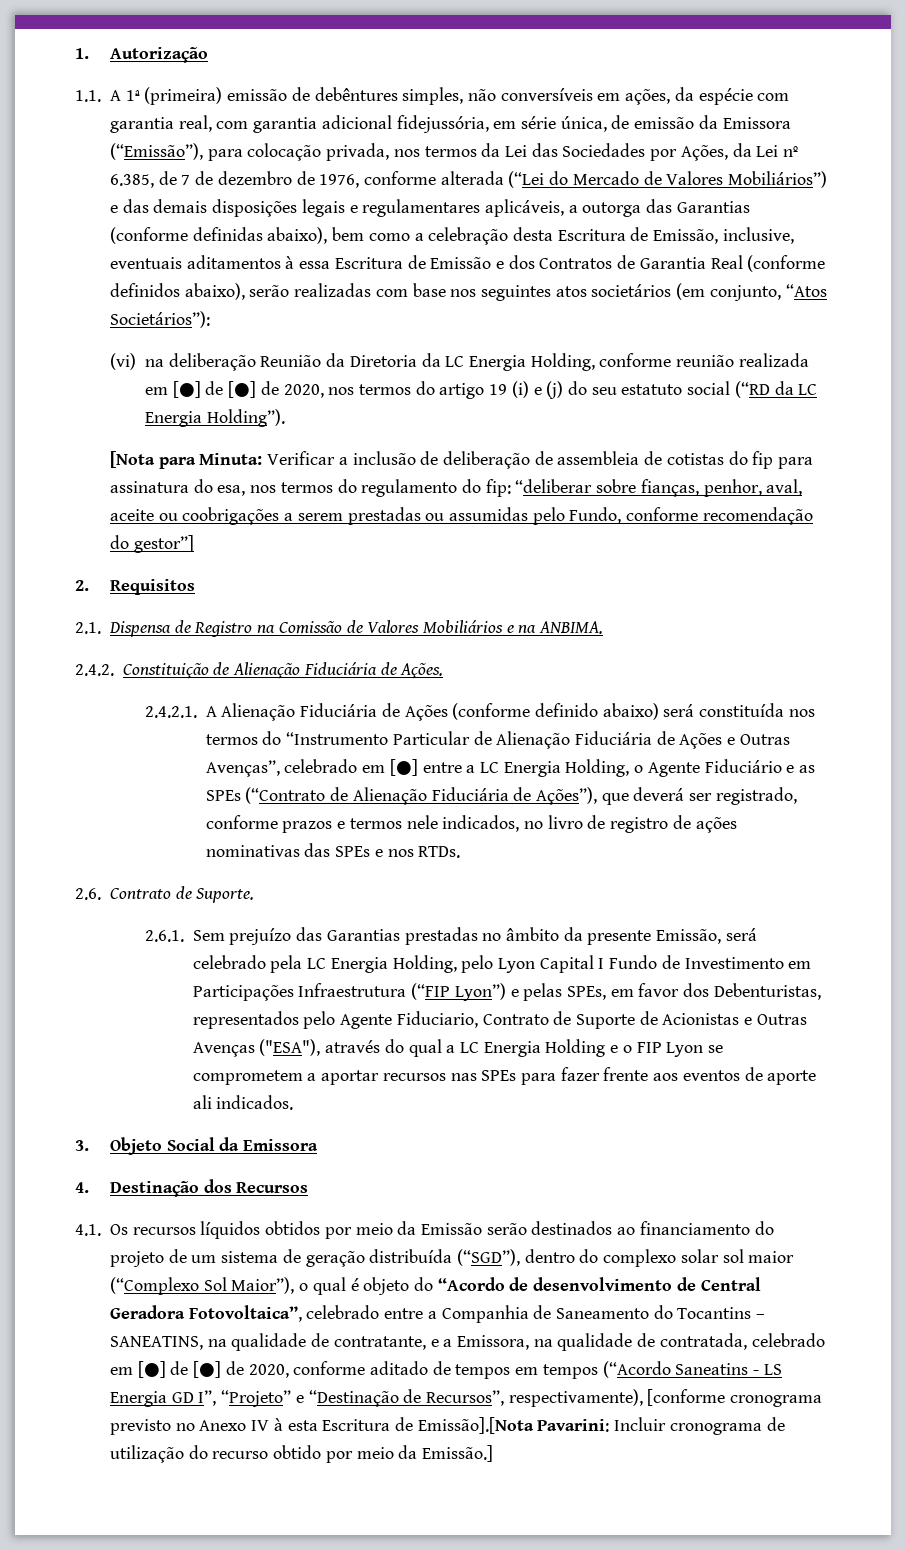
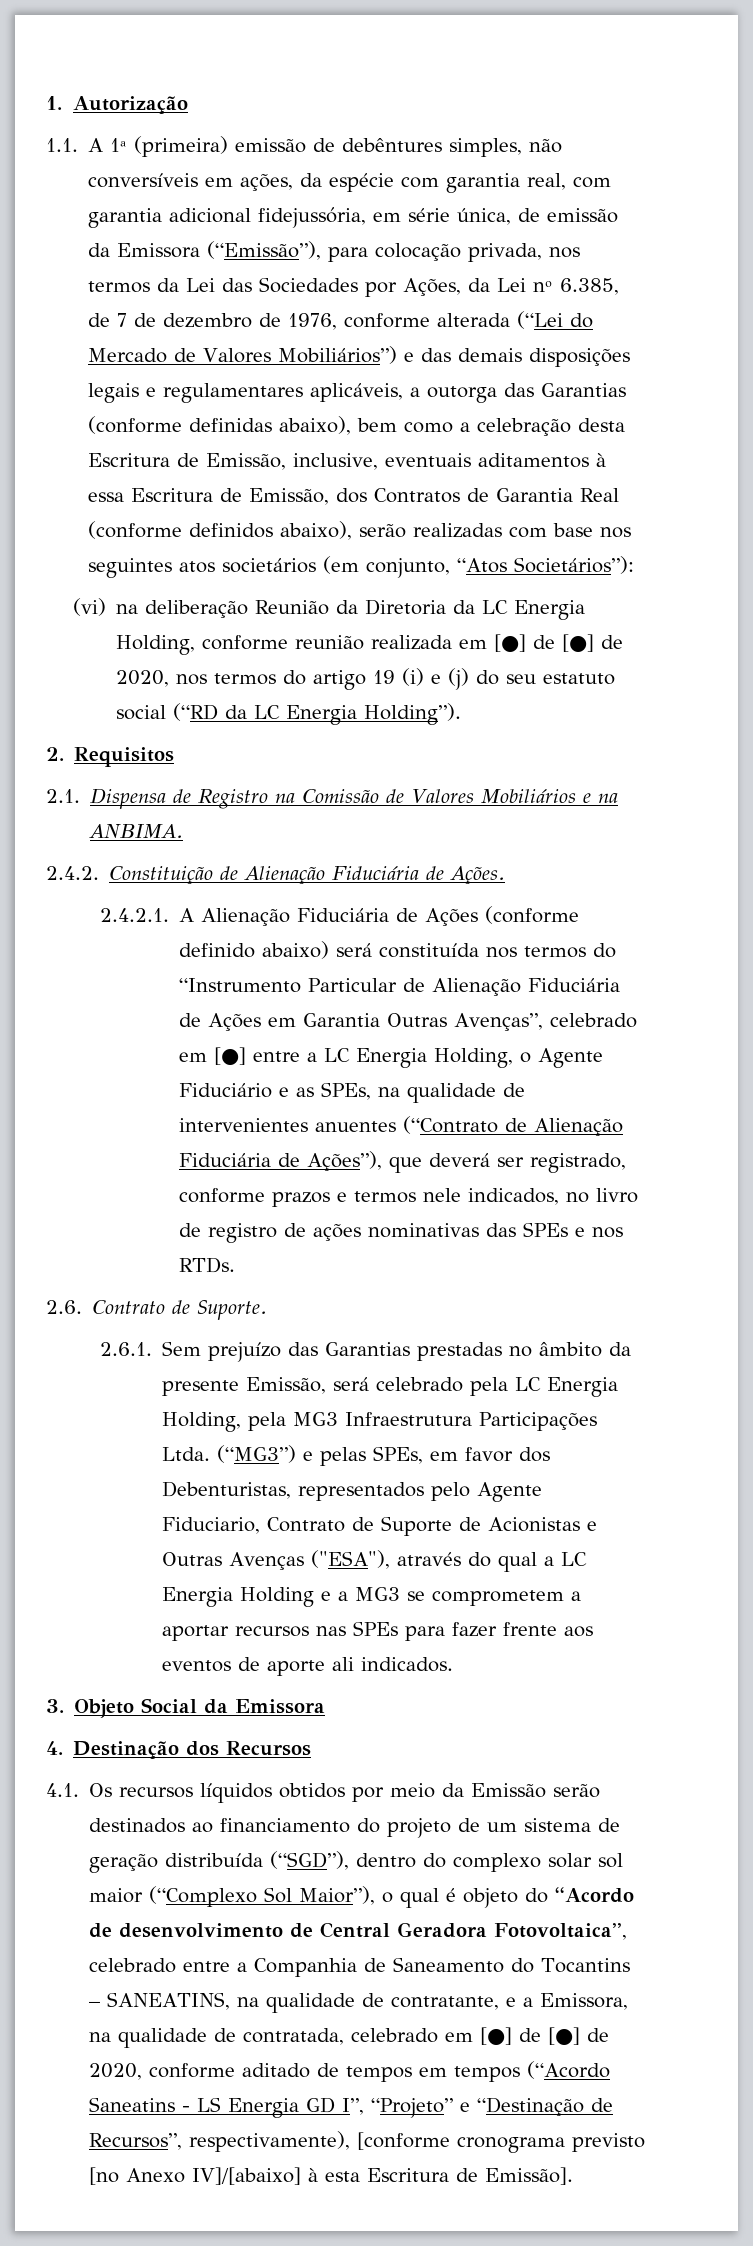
- 1.1. A 1ª (primeira) emissão de debêntures simples, não conversíveis em ações, da espécie com garantia real, com garantia adicional fidejussória, em série única, de emissão da Emissora (“Emissão”), para colocação privada, nos termos da Lei das Sociedades por Ações, da Lei nº 6.385, de 7 de dezembro de 1976, conforme alterada (“Lei do Mercado de Valores Mobiliários”) e das demais disposições legais e regulamentares aplicáveis, a outorga das Garantias (conforme definidas abaixo), bem como a celebração desta Escritura de Emissão, inclusive, eventuais aditamentos à essa Escritura de Emissão e dos Contratos de Garantia Real (conforme definidos abaixo), serão realizadas com base nos seguintes atos societários (em conjunto, “Atos Societários”):
+ 1.1. A 1ª (primeira) emissão de debêntures simples, não conversíveis em ações, da espécie com garantia real, com garantia adicional fidejussória, em série única, de emissão da Emissora (“Emissão”), para colocação privada, nos termos da Lei das Sociedades por Ações, da Lei nº 6.385, de 7 de dezembro de 1976, conforme alterada (“Lei do Mercado de Valores Mobiliários”) e das demais disposições legais e regulamentares aplicáveis, a outorga das Garantias (conforme definidas abaixo), bem como a celebração desta Escritura de Emissão, inclusive, eventuais aditamentos à essa Escritura de Emissão, dos Contratos de Garantia Real (conforme definidos abaixo), serão realizadas com base nos seguintes atos societários (em conjunto, “Atos Societários”):
- [Nota para Minuta: Verificar a inclusão de deliberação de assembleia de cotistas do fip para assinatura do esa, nos termos do regulamento do fip: “deliberar sobre fianças, penhor, aval, aceite ou coobrigações a serem prestadas ou assumidas pelo Fundo, conforme recomendação do gestor”]
- 2.4.2.1. A Alienação Fiduciária de Ações (conforme definido abaixo) será constituída nos termos do “Instrumento Particular de Alienação Fiduciária de Ações e Outras Avenças”, celebrado em [●] entre a LC Energia Holding, o Agente Fiduciário e as SPEs (“Contrato de Alienação Fiduciária de Ações”), que deverá ser registrado, conforme prazos e termos nele indicados, no livro de registro de ações nominativas das SPEs e nos RTDs.
+ 2.4.2.1. A Alienação Fiduciária de Ações (conforme definido abaixo) será constituída nos termos do “Instrumento Particular de Alienação Fiduciária de Ações em Garantia Outras Avenças”, celebrado em [●] entre a LC Energia Holding, o Agente Fiduciário e as SPEs, na qualidade de intervenientes anuentes (“Contrato de Alienação Fiduciária de Ações”), que deverá ser registrado, conforme prazos e termos nele indicados, no livro de registro de ações nominativas das SPEs e nos RTDs.
- 2.6.1. Sem prejuízo das Garantias prestadas no âmbito da presente Emissão, será celebrado pela LC Energia Holding, pelo Lyon Capital I Fundo de Investimento em Participações Infraestrutura (“FIP Lyon”) e pelas SPEs, em favor dos Debenturistas, representados pelo Agente Fiduciario, Contrato de Suporte de Acionistas e Outras Avenças ("ESA"), através do qual a LC Energia Holding e o FIP Lyon se comprometem a aportar recursos nas SPEs para fazer frente aos eventos de aporte ali indicados.
+ 2.6.1. Sem prejuízo das Garantias prestadas no âmbito da presente Emissão, será celebrado pela LC Energia Holding, pela MG3 Infraestrutura Participações Ltda. (“MG3”) e pelas SPEs, em favor dos Debenturistas, representados pelo Agente Fiduciario, Contrato de Suporte de Acionistas e Outras Avenças ("ESA"), através do qual a LC Energia Holding e a MG3 se comprometem a aportar recursos nas SPEs para fazer frente aos eventos de aporte ali indicados.
- 4.1. Os recursos líquidos obtidos por meio da Emissão serão destinados ao financiamento do projeto de um sistema de geração distribuída (“SGD”), dentro do complexo solar sol maior (“Complexo Sol Maior”), o qual é objeto do “Acordo de desenvolvimento de Central Geradora Fotovoltaica”, celebrado entre a Companhia de Saneamento do Tocantins – SANEATINS, na qualidade de contratante, e a Emissora, na qualidade de contratada, celebrado em [●] de [●] de 2020, conforme aditado de tempos em tempos (“Acordo Saneatins - LS Energia GD I”, “Projeto” e “Destinação de Recursos”, respectivamente), [conforme cronograma previsto no Anexo IV à esta Escritura de Emissão].[Nota Pavarini: Incluir cronograma de utilização do recurso obtido por meio da Emissão.]
+ 4.1. Os recursos líquidos obtidos por meio da Emissão serão destinados ao financiamento do projeto de um sistema de geração distribuída (“SGD”), dentro do complexo solar sol maior (“Complexo Sol Maior”), o qual é objeto do “Acordo de desenvolvimento de Central Geradora Fotovoltaica”, celebrado entre a Companhia de Saneamento do Tocantins – SANEATINS, na qualidade de contratante, e a Emissora, na qualidade de contratada, celebrado em [●] de [●] de 2020, conforme aditado de tempos em tempos (“Acordo Saneatins - LS Energia GD I”, “Projeto” e “Destinação de Recursos”, respectivamente), [conforme cronograma previsto [no Anexo IV]/[abaixo] à esta Escritura de Emissão].

